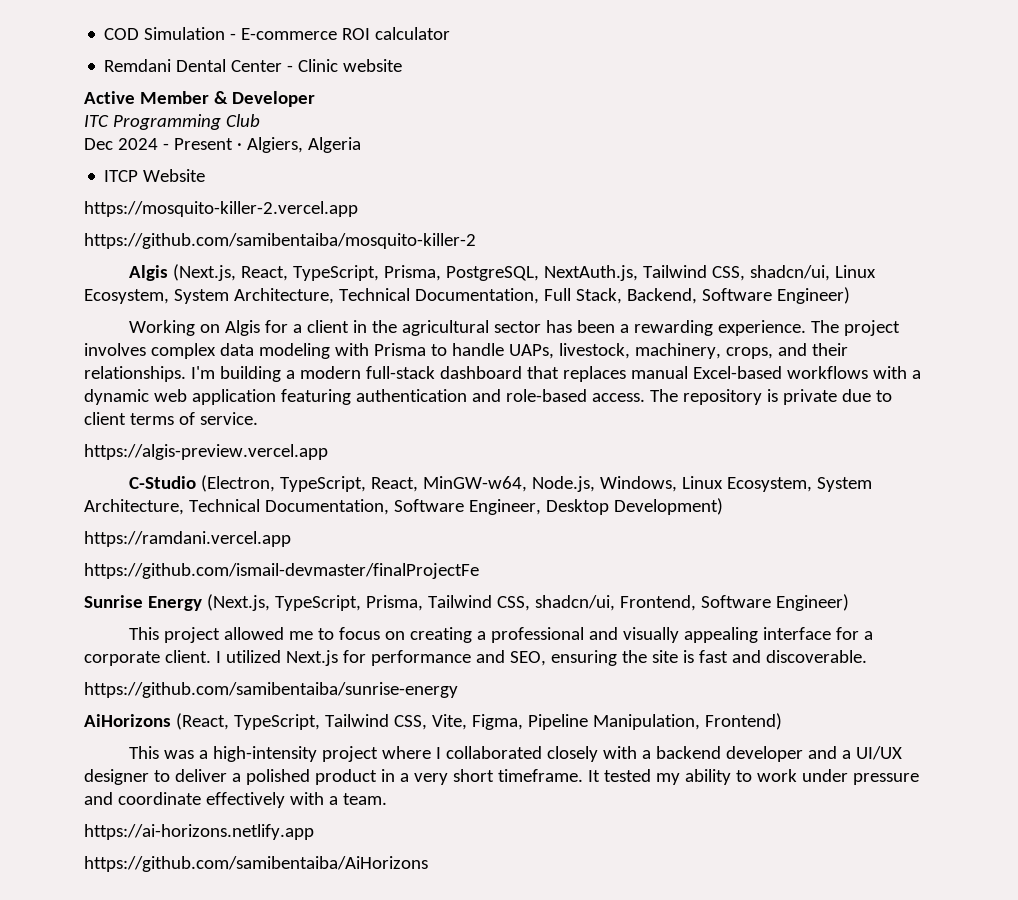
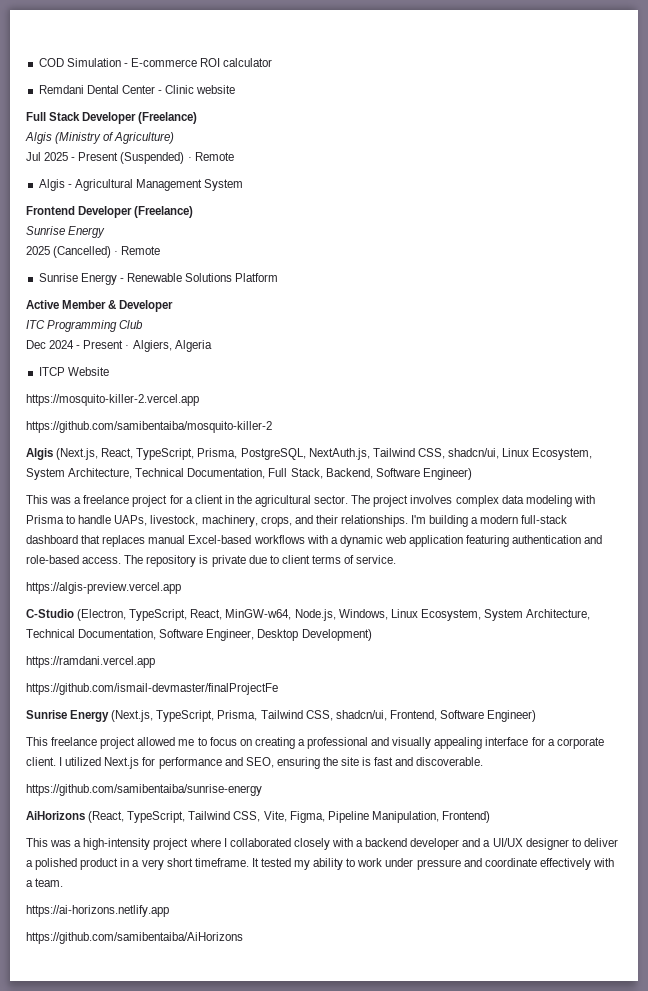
+ Full Stack Developer (Freelance)
+ Algis (Ministry of Agriculture)
+ Jul 2025 - Present (Suspended) · Remote
+ Algis - Agricultural Management System
+ Frontend Developer (Freelance)
+ Sunrise Energy
+ 2025 (Cancelled) · Remote
+ Sunrise Energy - Renewable Solutions Platform
- Working on Algis for a client in the agricultural sector has been a rewarding experience.
+ This was a freelance project for a client in the agricultural sector.
- This project allowed me to focus on creating a professional and visually appealing interface for a corporate client.
+ This freelance project allowed me to focus on creating a professional and visually appealing interface for a corporate client.

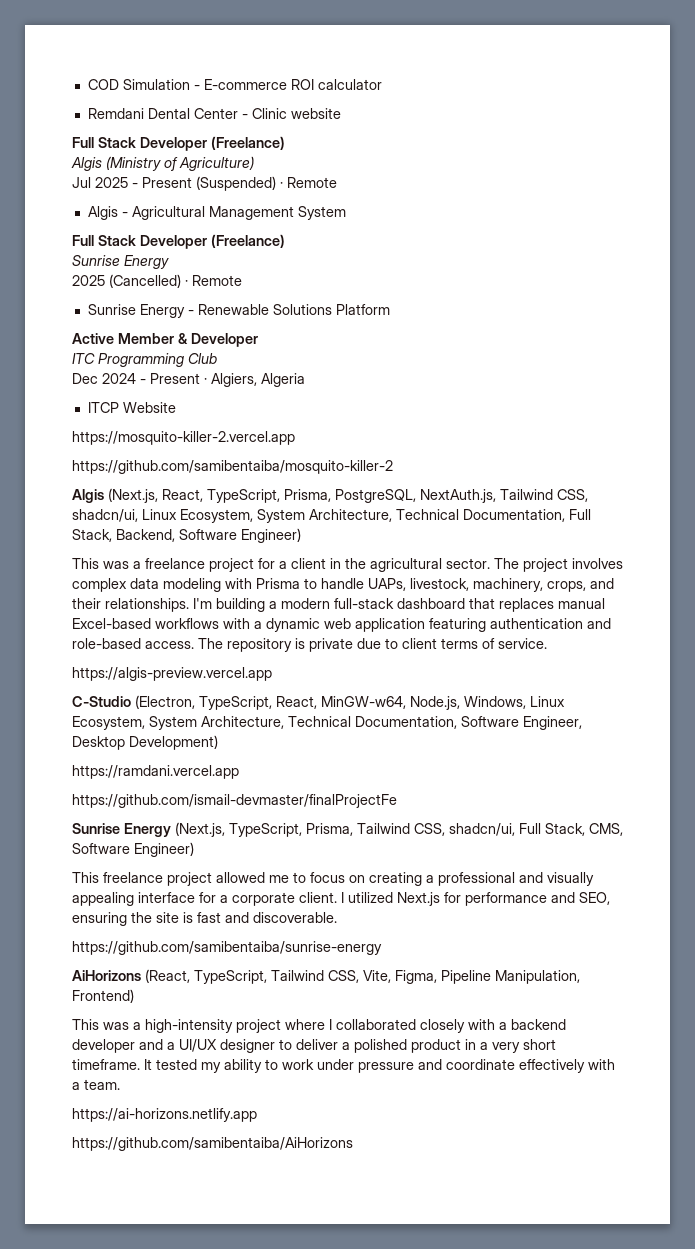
  Algis - Agricultural Management System
- Frontend Developer (Freelance)
+ Full Stack Developer (Freelance)
- Sunrise Energy (Next.js, TypeScript, Prisma, Tailwind CSS, shadcn/ui, Frontend, Software Engineer)
+ Sunrise Energy (Next.js, TypeScript, Prisma, Tailwind CSS, shadcn/ui, Full Stack, CMS, Software Engineer)

